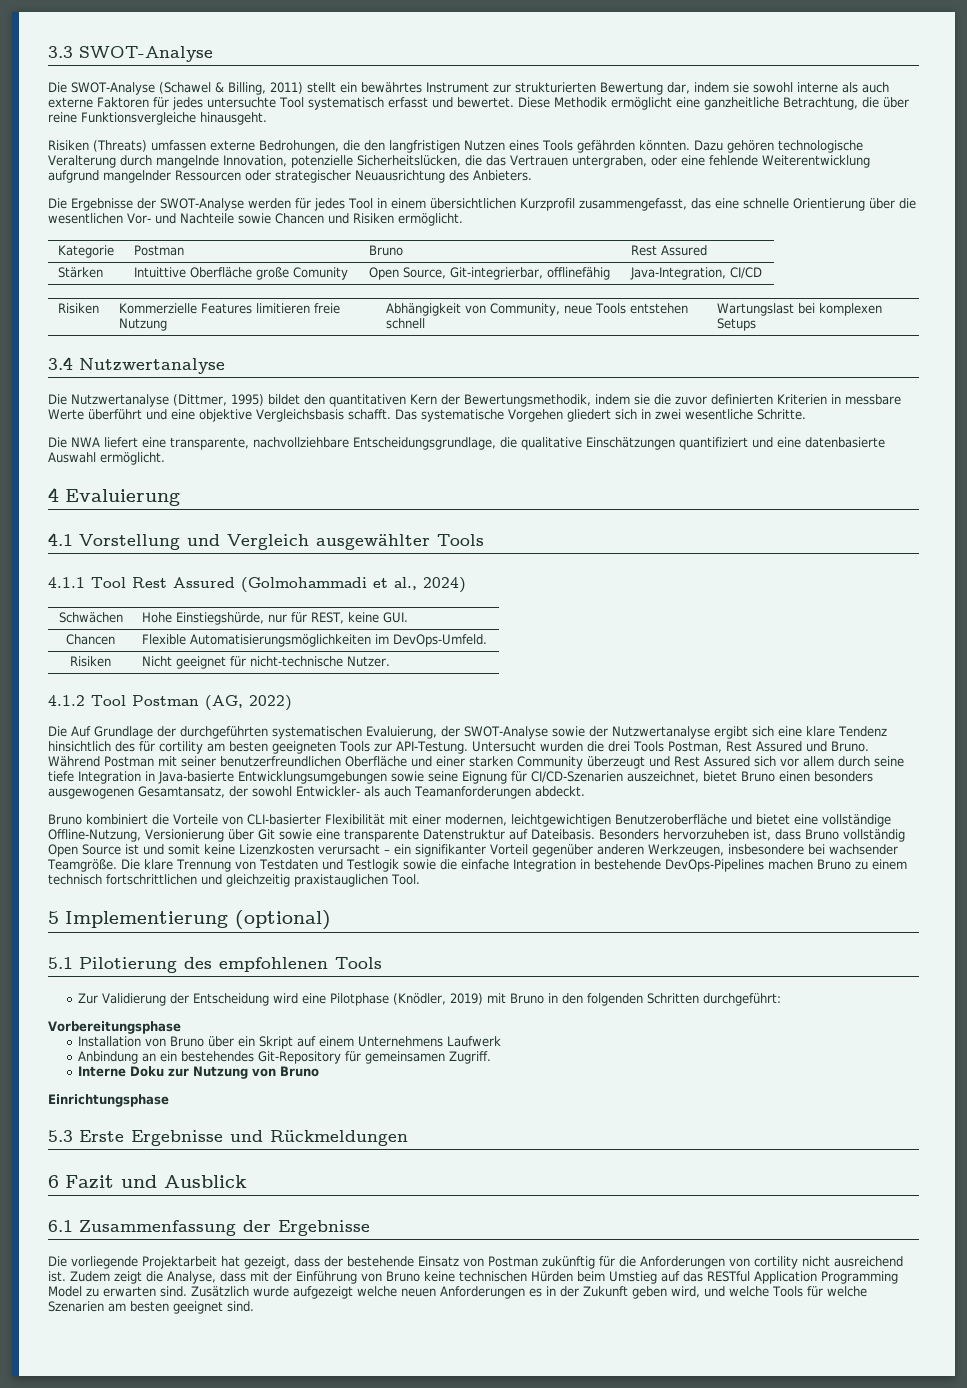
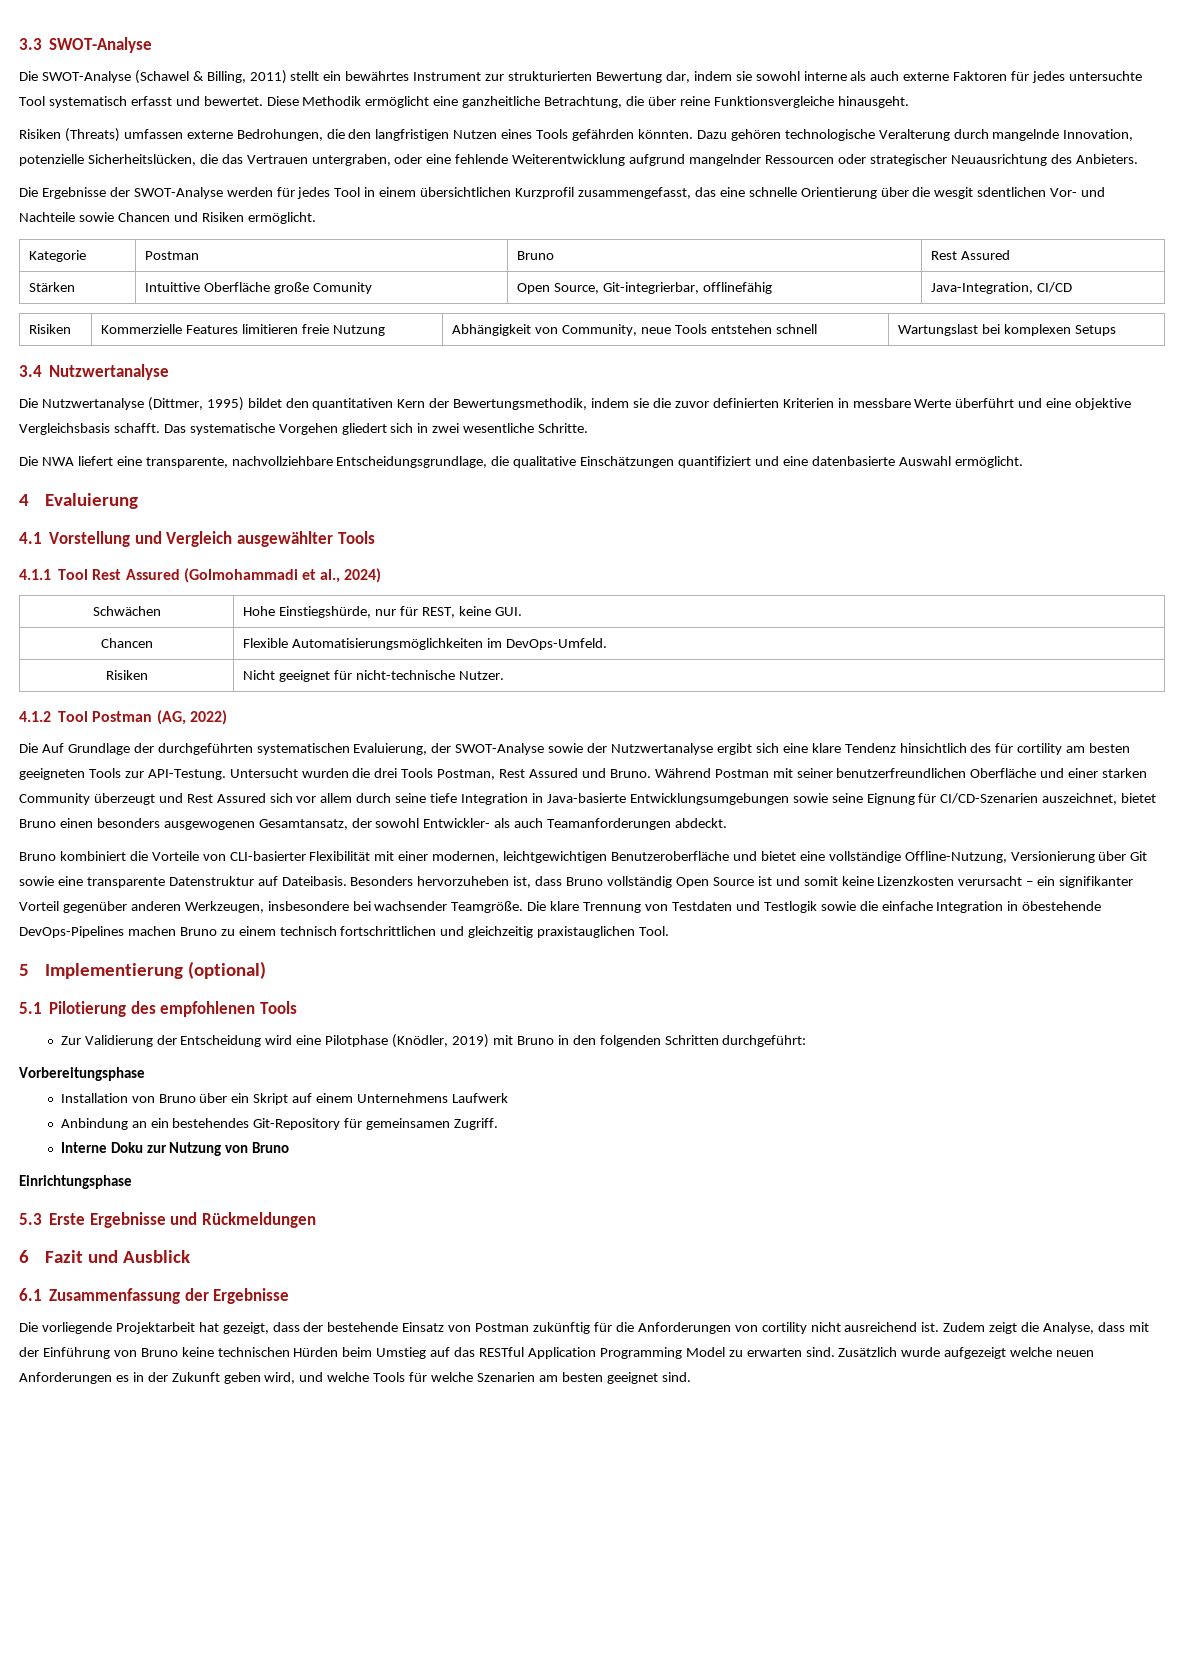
- Die Ergebnisse der SWOT-Analyse werden für jedes Tool in einem übersichtlichen Kurzprofil zusammengefasst, das eine schnelle Orientierung über die wesentlichen Vor- und Nachteile sowie Chancen und Risiken ermöglicht.
+ Die Ergebnisse der SWOT-Analyse werden für jedes Tool in einem übersichtlichen Kurzprofil zusammengefasst, das eine schnelle Orientierung über die wesgit sdentlichen Vor- und Nachteile sowie Chancen und Risiken ermöglicht.
- Die klare Trennung von Testdaten und Testlogik sowie die einfache Integration in bestehende DevOps-Pipelines machen Bruno zu einem technisch fortschrittlichen und gleichzeitig praxistauglichen Tool.
+ Die klare Trennung von Testdaten und Testlogik sowie die einfache Integration in öbestehende DevOps-Pipelines machen Bruno zu einem technisch fortschrittlichen und gleichzeitig praxistauglichen Tool.

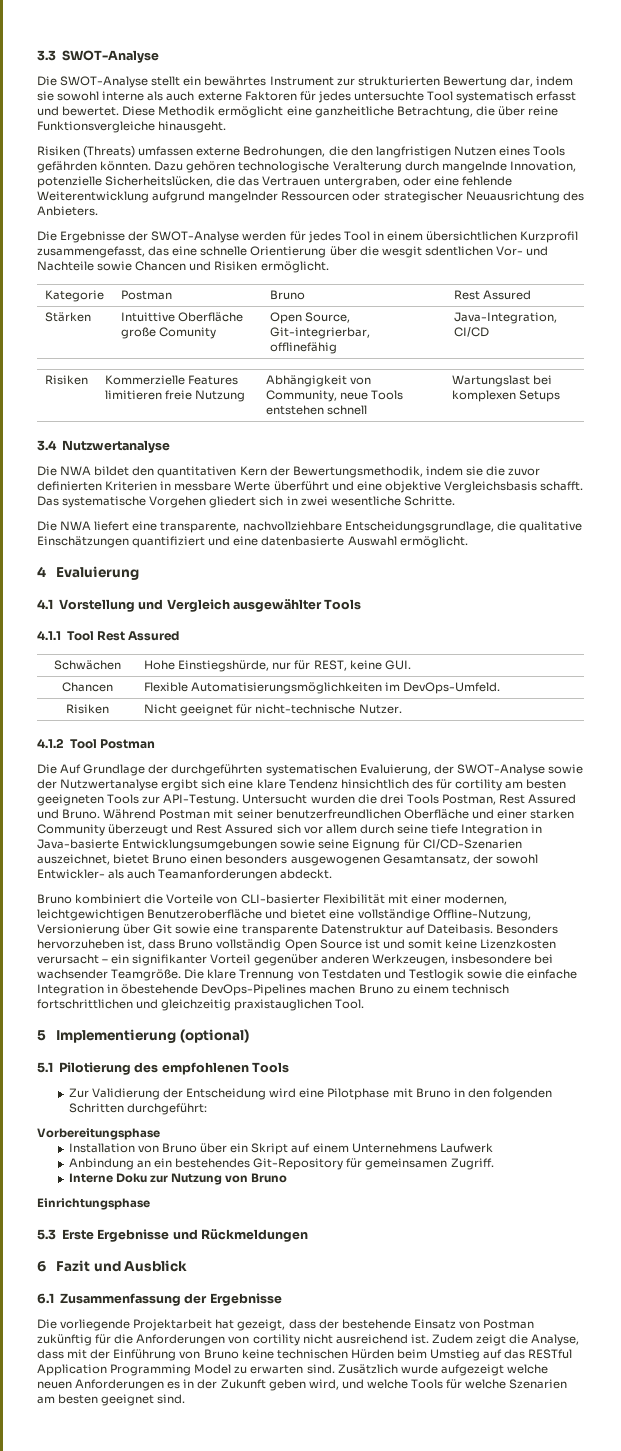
- Die SWOT-Analyse (Schawel & Billing, 2011) stellt ein bewährtes Instrument zur strukturierten Bewertung dar, indem sie sowohl interne als auch externe Faktoren für jedes untersuchte Tool systematisch erfasst und bewertet.
+ Die SWOT-Analyse stellt ein bewährtes Instrument zur strukturierten Bewertung dar, indem sie sowohl interne als auch externe Faktoren für jedes untersuchte Tool systematisch erfasst und bewertet.
- Die Nutzwertanalyse (Dittmer, 1995) bildet den quantitativen Kern der Bewertungsmethodik, indem sie die zuvor definierten Kriterien in messbare Werte überführt und eine objektive Vergleichsbasis schafft.
+ Die NWA bildet den quantitativen Kern der Bewertungsmethodik, indem sie die zuvor definierten Kriterien in messbare Werte überführt und eine objektive Vergleichsbasis schafft.
- 4.1.1 Tool Rest Assured (Golmohammadi et al., 2024)
+ 4.1.1 Tool Rest Assured
- 4.1.2 Tool Postman (AG, 2022)
+ 4.1.2 Tool Postman
- Zur Validierung der Entscheidung wird eine Pilotphase (Knödler, 2019) mit Bruno in den folgenden Schritten durchgeführt:
+ Zur Validierung der Entscheidung wird eine Pilotphase mit Bruno in den folgenden Schritten durchgeführt:

